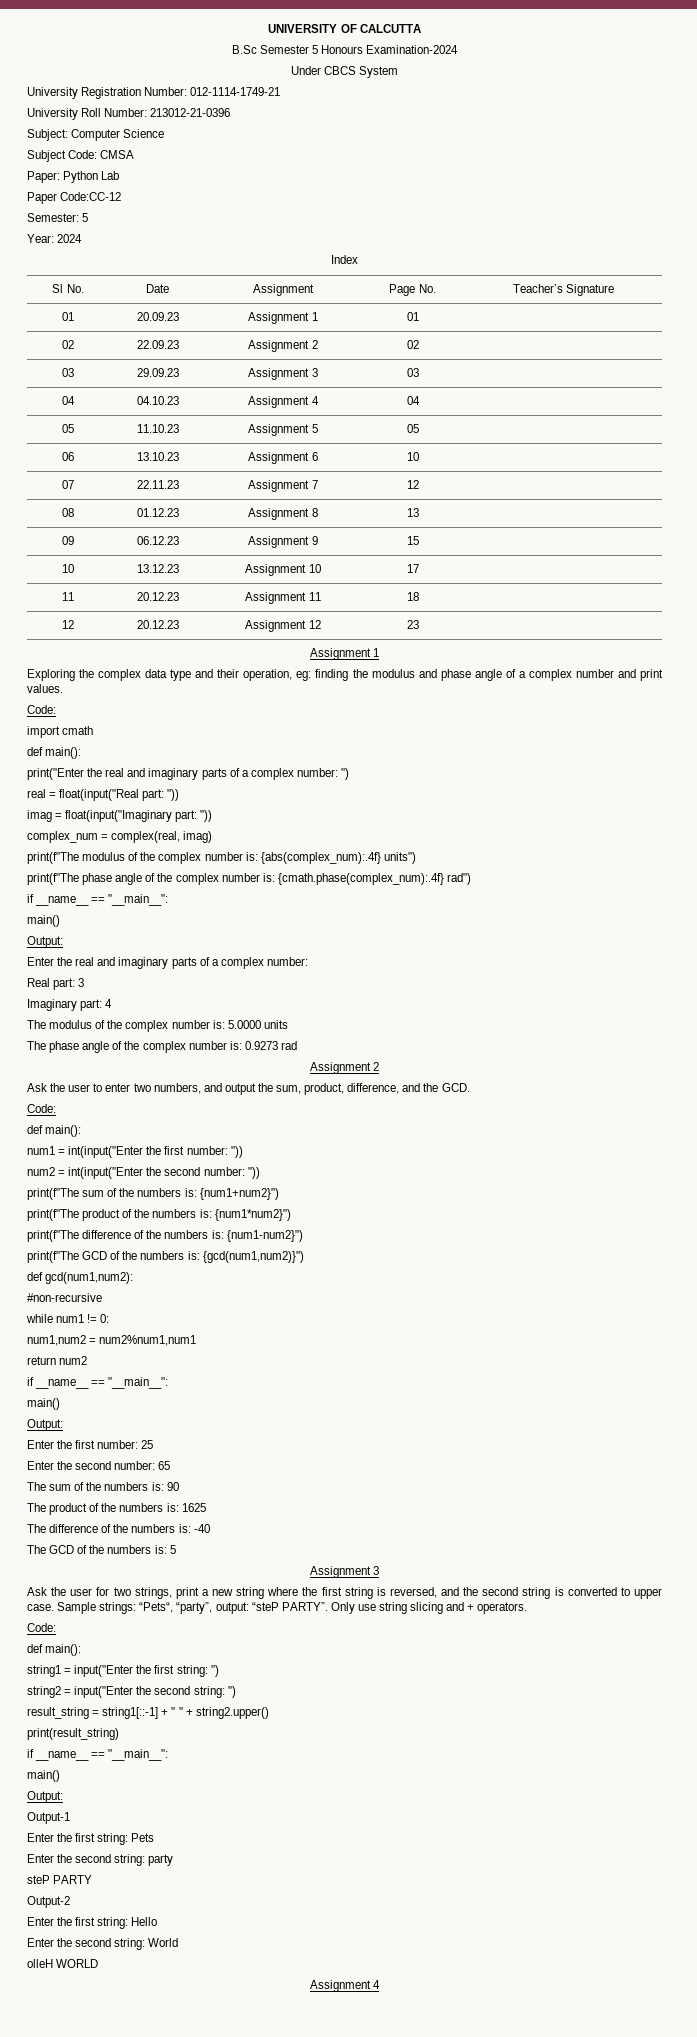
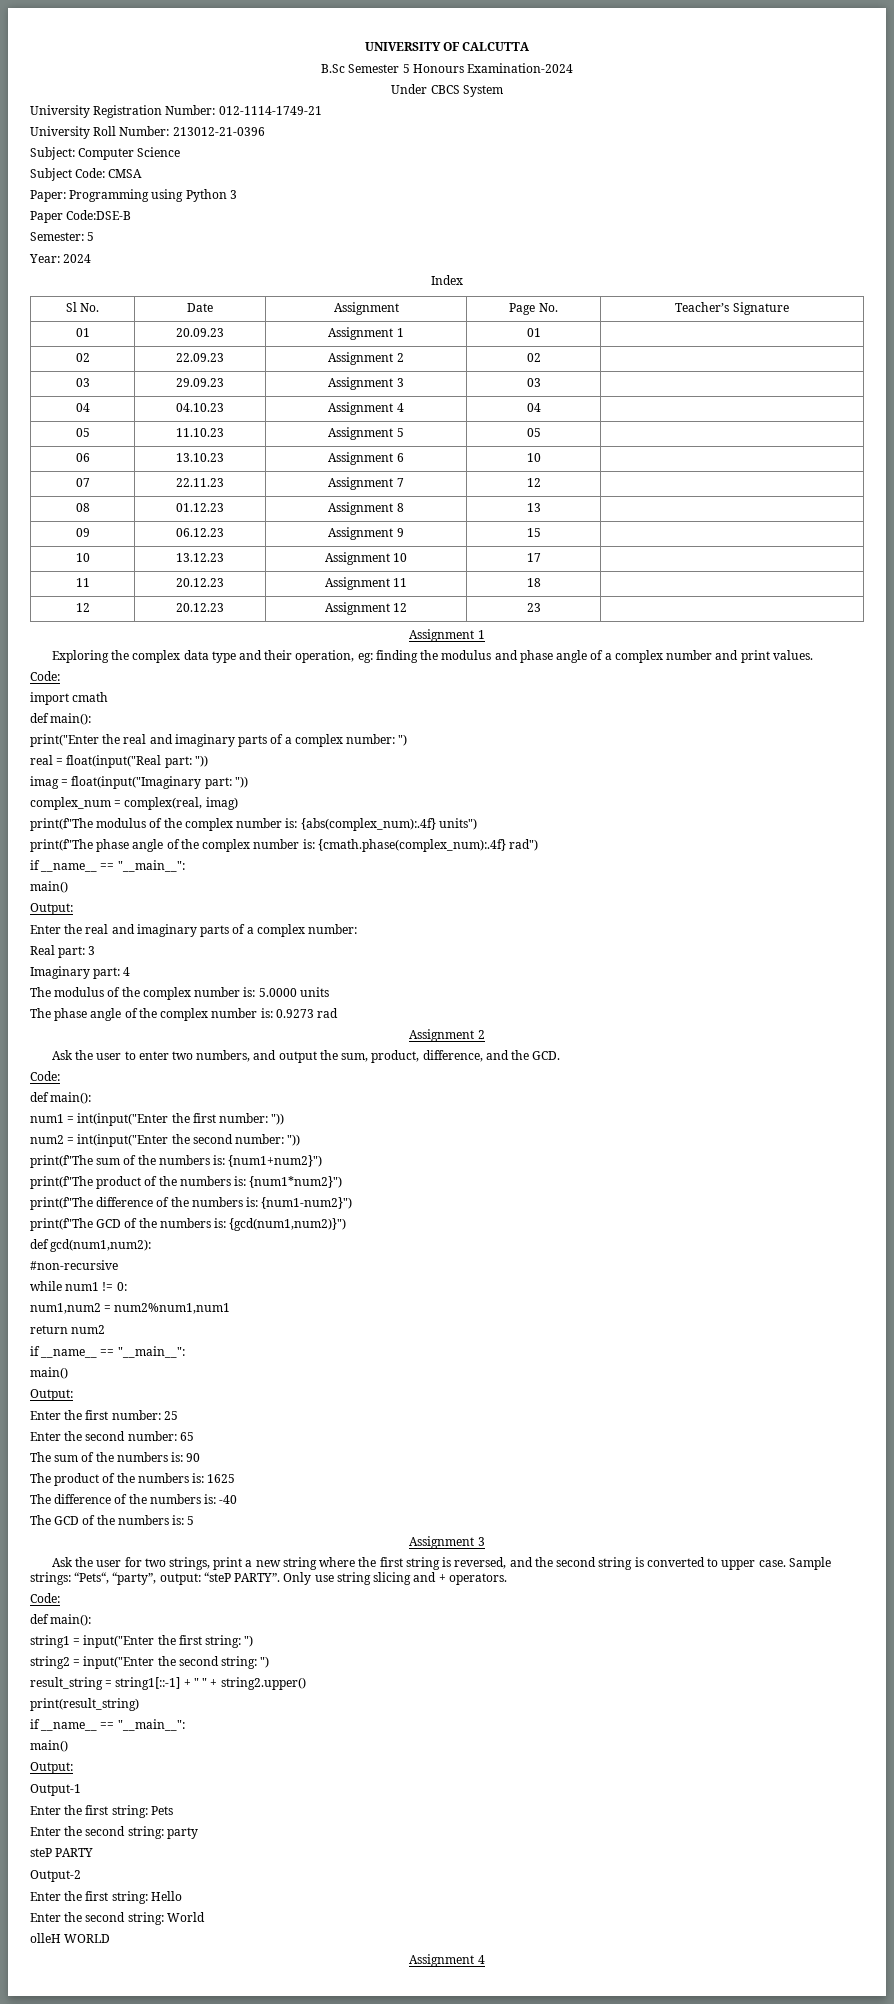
- Paper: Python Lab
+ Paper: Programming using Python 3
- Paper Code:CC-12
+ Paper Code:DSE-B

